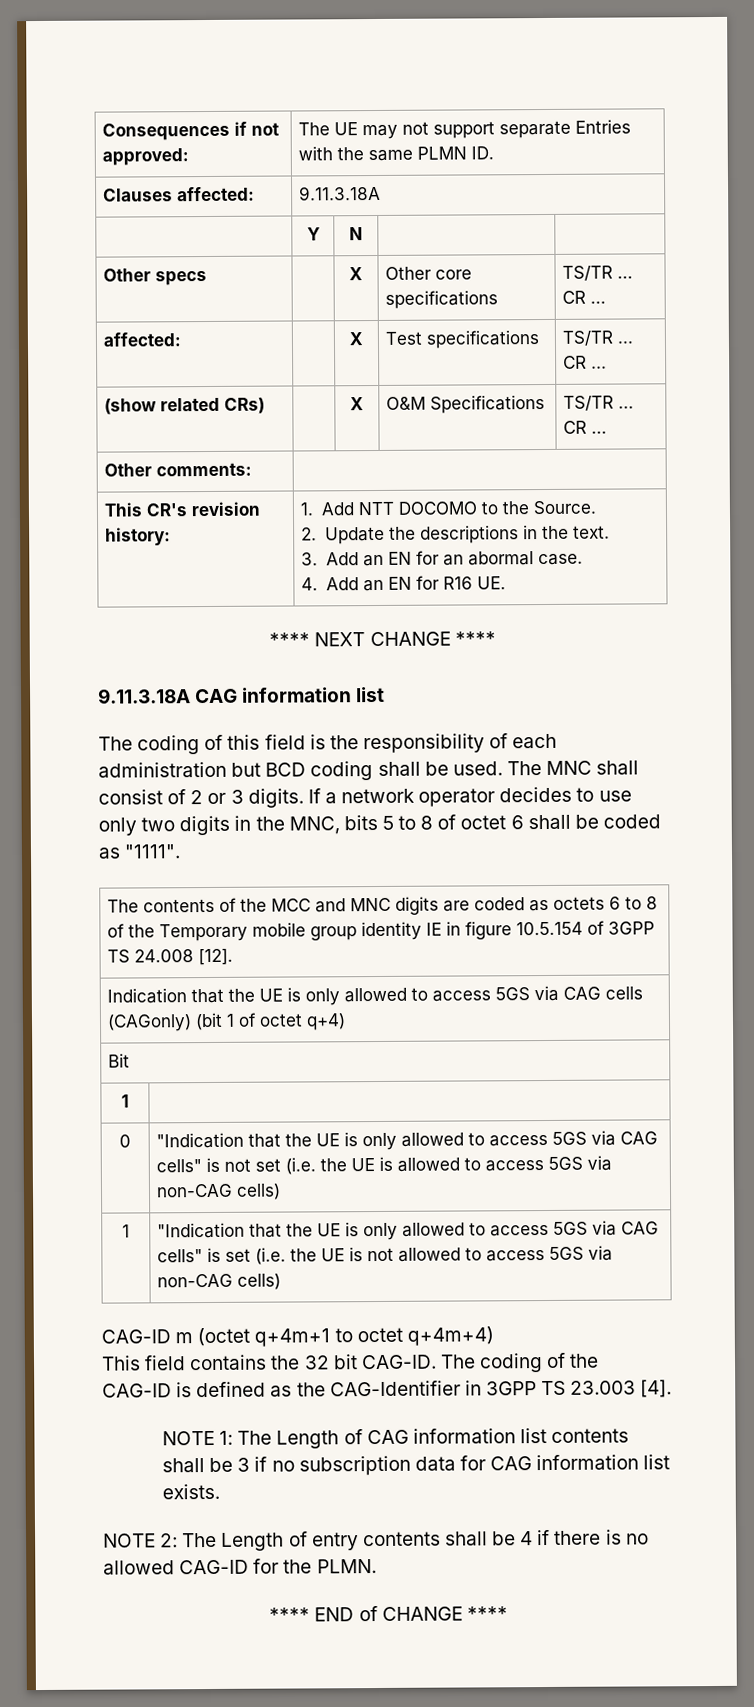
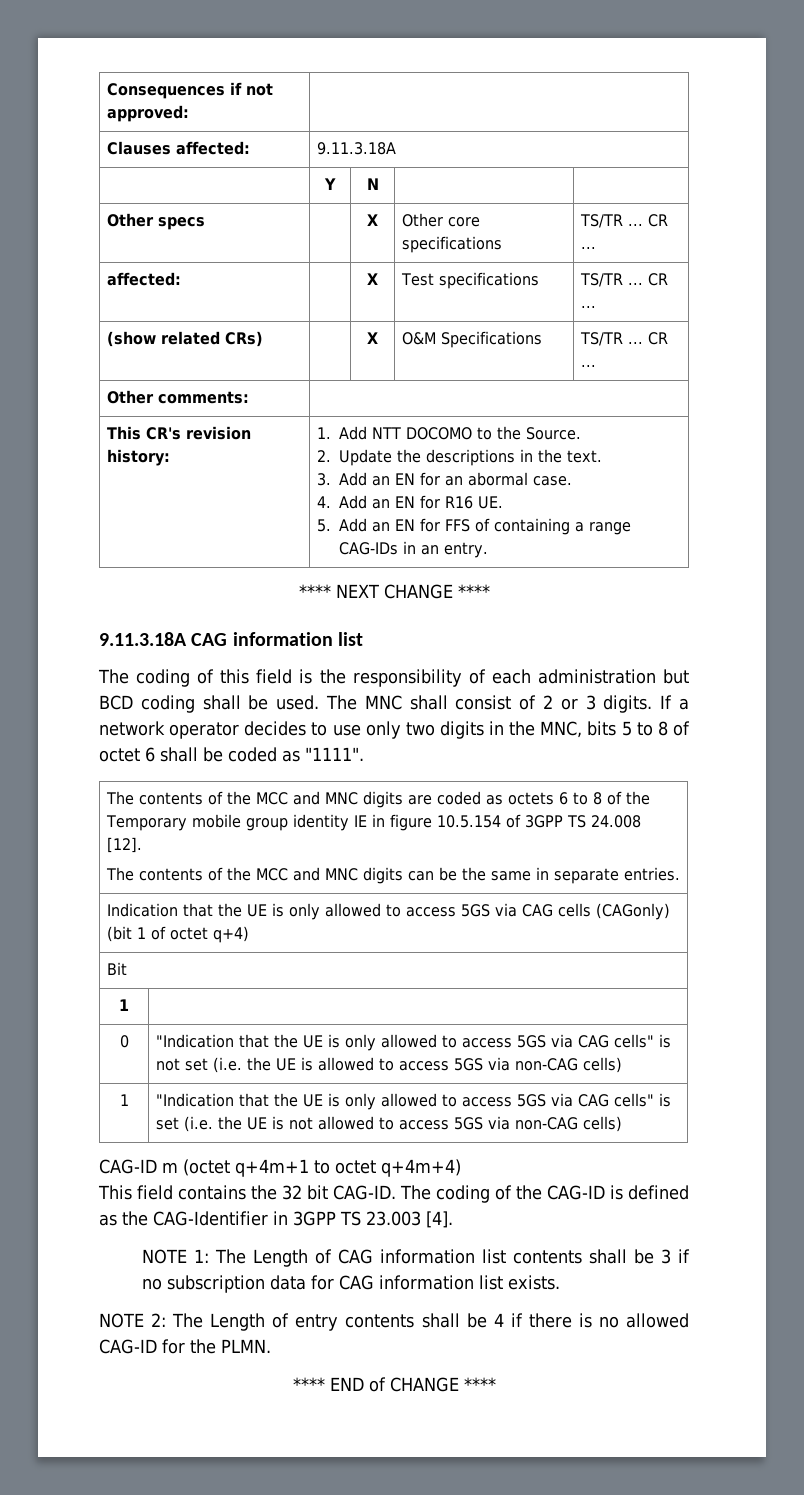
- Consequences if not approved: | The UE may not support separate Entries with the same PLMN ID.
+ Consequences if not approved: |
+ 5. Add an EN for FFS of containing a range CAG-IDs in an entry.
+ The contents of the MCC and MNC digits can be the same in separate entries.

